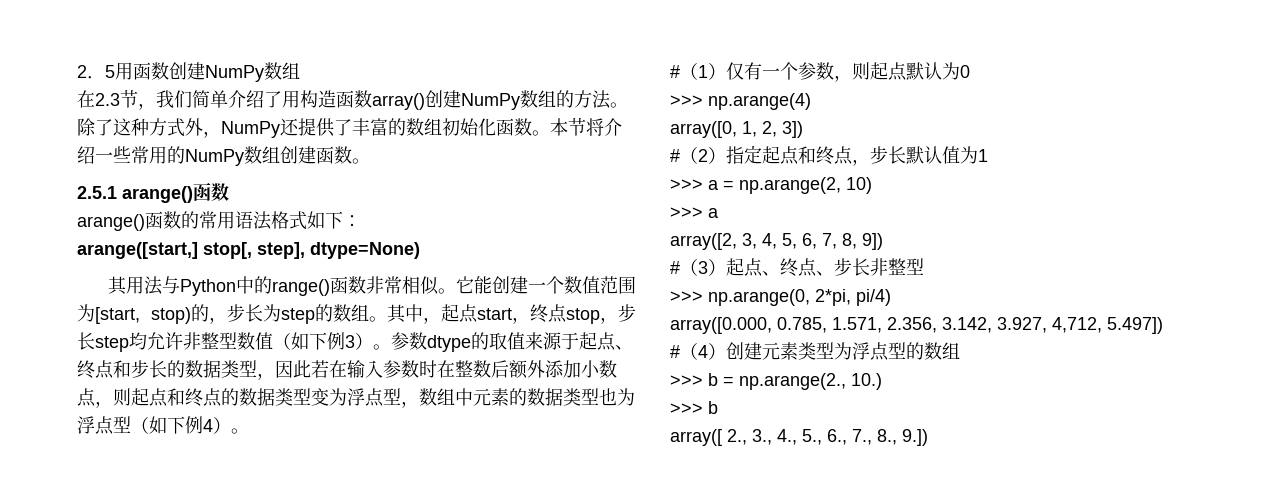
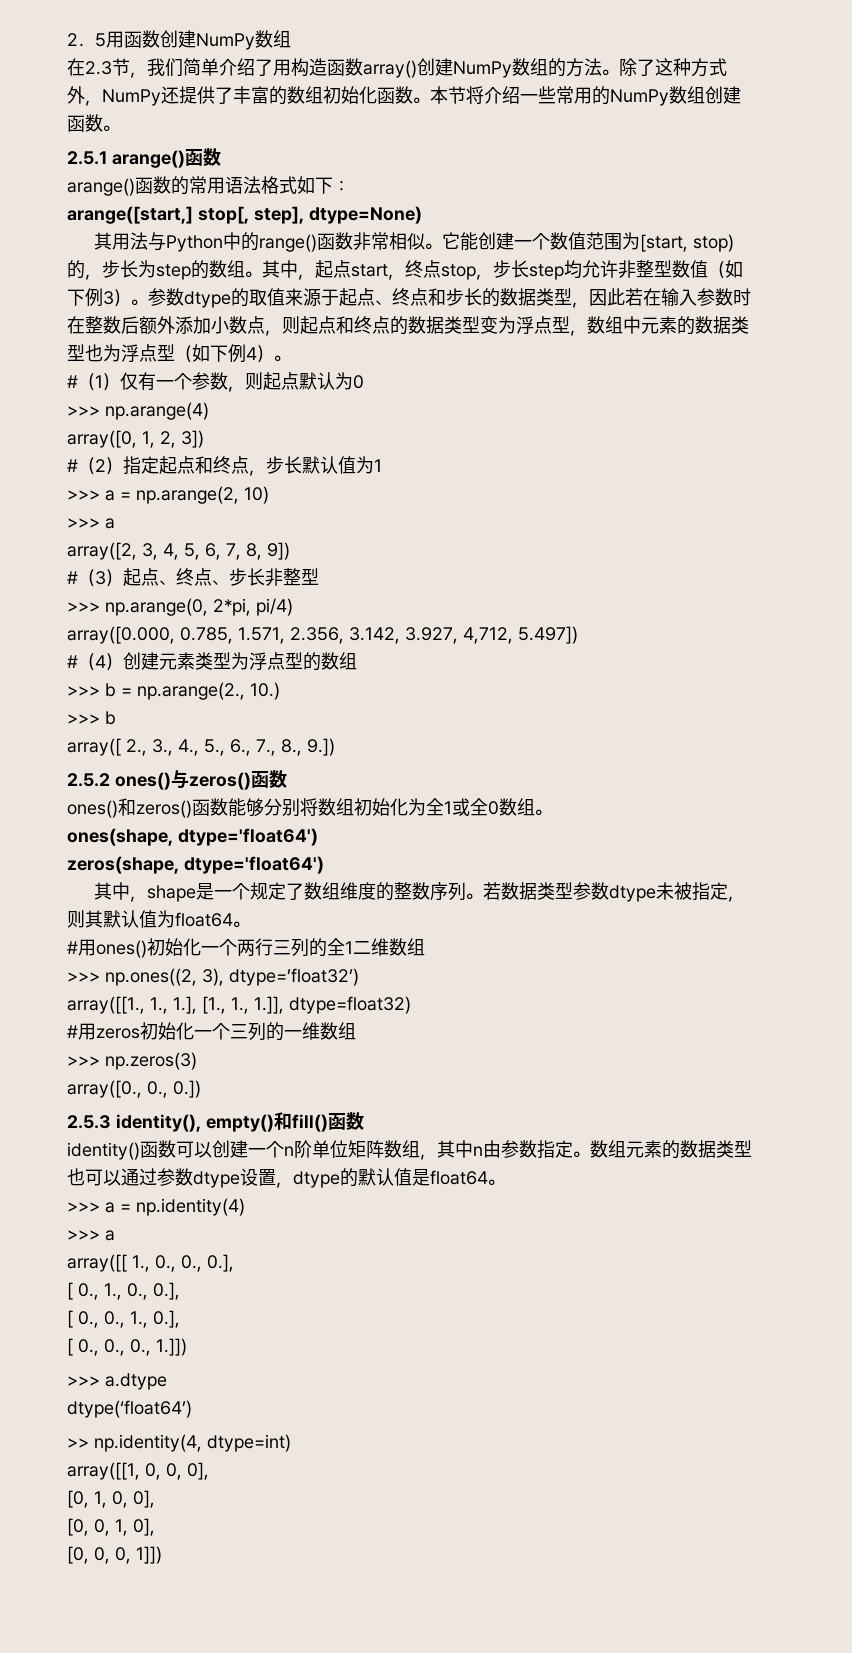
+ 2.5.2 ones()与zeros()函数
+ ones()和zeros()函数能够分别将数组初始化为全1或全0数组。
+ ones(shape, dtype='float64')
+ zeros(shape, dtype='float64')
+ 其中，shape是一个规定了数组维度的整数序列。若数据类型参数dtype未被指定，则其默认值为float64。
+ #用ones()初始化一个两行三列的全1二维数组
+ >>> np.ones((2, 3), dtype=’float32’)
+ array([[1., 1., 1.], [1., 1., 1.]], dtype=float32)
+ #用zeros初始化一个三列的一维数组
+ >>> np.zeros(3)
+ array([0., 0., 0.])
+ 2.5.3 identity(), empty()和fill()函数
+ identity()函数可以创建一个n阶单位矩阵数组，其中n由参数指定。数组元素的数据类型也可以通过参数dtype设置，dtype的默认值是float64。
+ >>> a = np.identity(4)
+ >>> a
+ array([[ 1., 0., 0., 0.],
+ [ 0., 1., 0., 0.],
+ [ 0., 0., 1., 0.],
+ [ 0., 0., 0., 1.]])
+ >>> a.dtype
+ dtype(‘float64’)
+ >> np.identity(4, dtype=int)
+ array([[1, 0, 0, 0],
+ [0, 1, 0, 0],
+ [0, 0, 1, 0],
+ [0, 0, 0, 1]])

